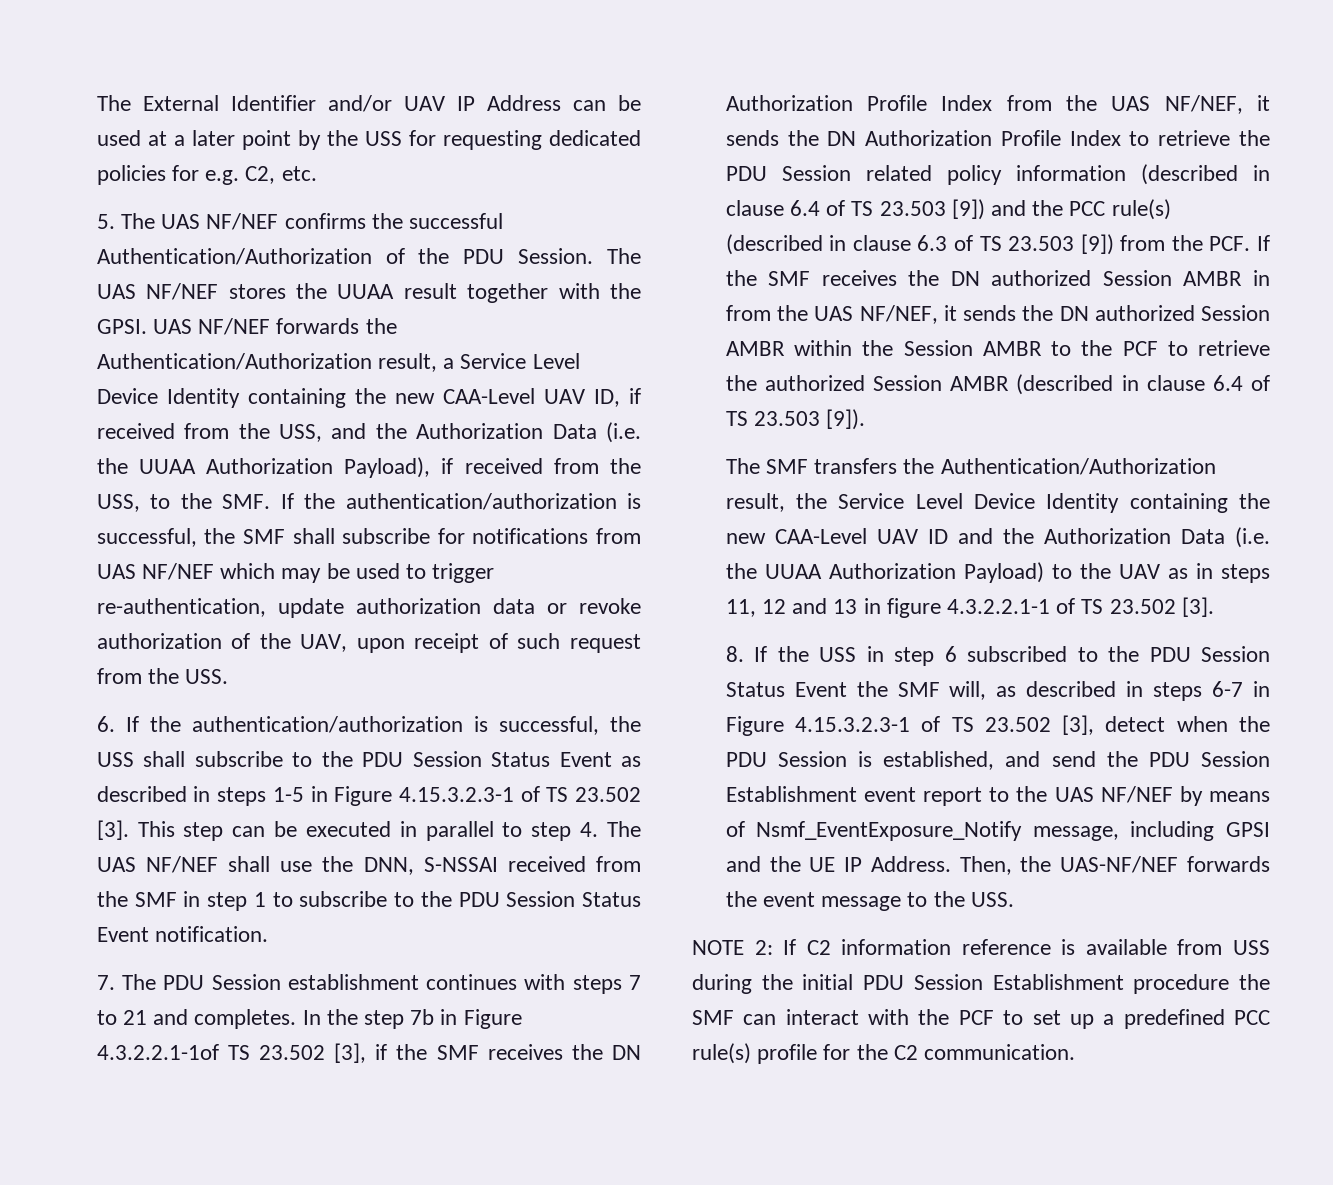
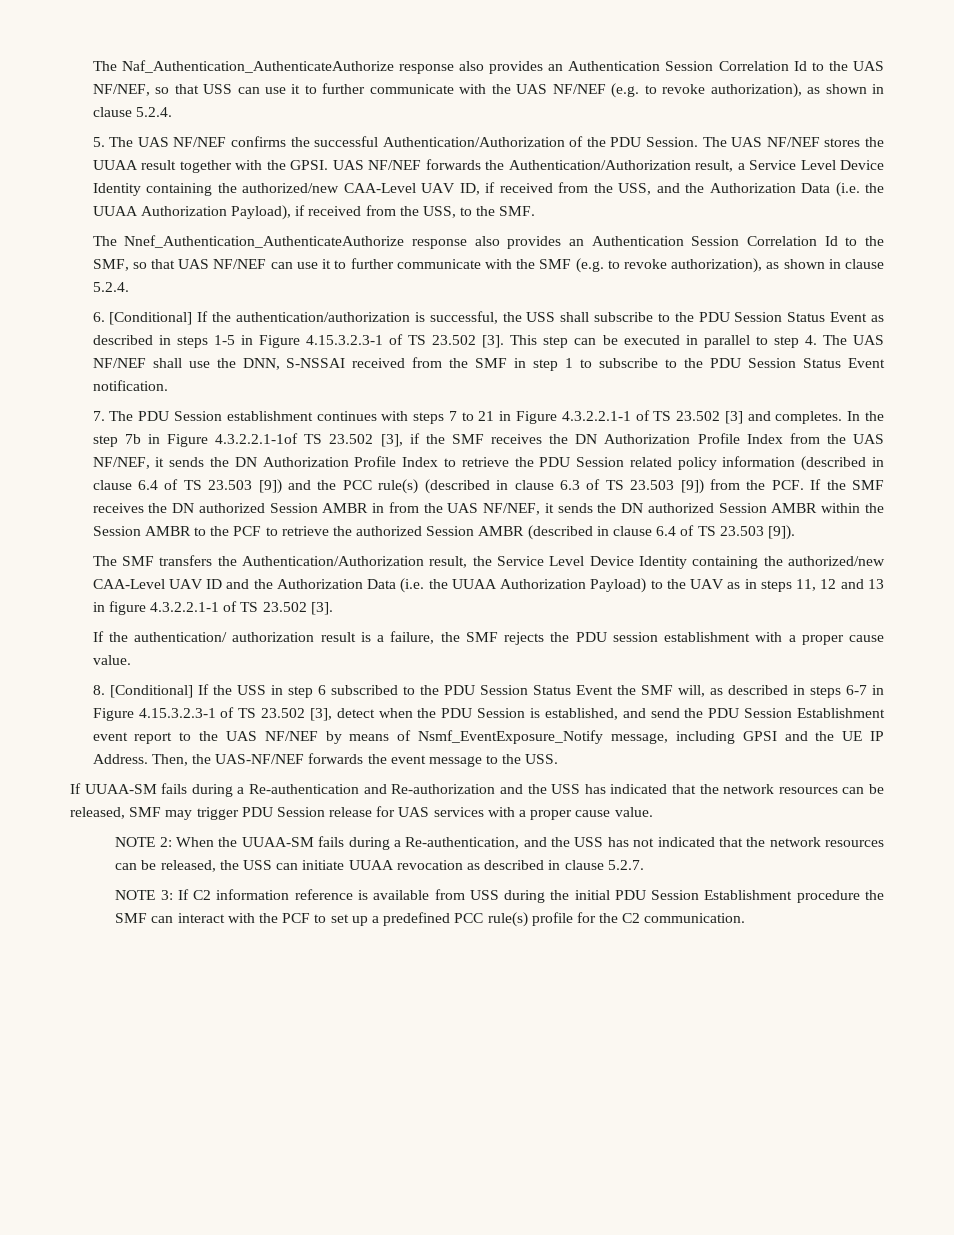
- The External Identifier and/or UAV IP Address can be used at a later point by the USS for requesting dedicated policies for e.g. C2, etc.
+ The Naf_Authentication_AuthenticateAuthorize response also provides an Authentication Session Correlation Id to the UAS NF/NEF, so that USS can use it to further communicate with the UAS NF/NEF (e.g. to revoke authorization), as shown in clause 5.2.4.
- UAS NF/NEF forwards the Authentication/Authorization result, a Service Level Device Identity containing the new CAA-Level UAV ID, if received from the USS, and the Authorization Data (i.e. the UUAA Authorization Payload), if received from the USS, to the SMF. If the authentication/authorization is successful, the SMF shall subscribe for notifications from UAS NF/NEF which may be used to trigger re-authentication, update authorization data or revoke authorization of the UAV, upon receipt of such request from the USS.
+ UAS NF/NEF forwards the Authentication/Authorization result, a Service Level Device Identity containing the authorized/new CAA-Level UAV ID, if received from the USS, and the Authorization Data (i.e. the UUAA Authorization Payload), if received from the USS, to the SMF.
+ The Nnef_Authentication_AuthenticateAuthorize response also provides an Authentication Session Correlation Id to the SMF, so that UAS NF/NEF can use it to further communicate with the SMF (e.g. to revoke authorization), as shown in clause 5.2.4.
- 6. If the authentication/authorization is successful, the USS shall subscribe to the PDU Session Status Event as described in steps 1-5 in Figure 4.15.3.2.3-1 of TS 23.502 [3].
+ 6. [Conditional] If the authentication/authorization is successful, the USS shall subscribe to the PDU Session Status Event as described in steps 1-5 in Figure 4.15.3.2.3-1 of TS 23.502 [3].
- 7. The PDU Session establishment continues with steps 7 to 21 and completes.
+ 7. The PDU Session establishment continues with steps 7 to 21 in Figure 4.3.2.2.1-1 of TS 23.502 [3] and completes.
- The SMF transfers the Authentication/Authorization result, the Service Level Device Identity containing the new CAA-Level UAV ID and the Authorization Data (i.e. the UUAA Authorization Payload) to the UAV as in steps 11, 12 and 13 in figure 4.3.2.2.1-1 of TS 23.502 [3].
+ The SMF transfers the Authentication/Authorization result, the Service Level Device Identity containing the authorized/new CAA-Level UAV ID and the Authorization Data (i.e. the UUAA Authorization Payload) to the UAV as in steps 11, 12 and 13 in figure 4.3.2.2.1-1 of TS 23.502 [3].
+ If the authentication/ authorization result is a failure, the SMF rejects the PDU session establishment with a proper cause value.
- 8. If the USS in step 6 subscribed to the PDU Session Status Event the SMF will, as described in steps 6-7 in Figure 4.15.3.2.3-1 of TS 23.502 [3], detect when the PDU Session is established, and send the PDU Session Establishment event report to the UAS NF/NEF by means of Nsmf_EventExposure_Notify message, including GPSI and the UE IP Address.
+ 8. [Conditional] If the USS in step 6 subscribed to the PDU Session Status Event the SMF will, as described in steps 6-7 in Figure 4.15.3.2.3-1 of TS 23.502 [3], detect when the PDU Session is established, and send the PDU Session Establishment event report to the UAS NF/NEF by means of Nsmf_EventExposure_Notify message, including GPSI and the UE IP Address.
- NOTE 2: If C2 information reference is available from USS during the initial PDU Session Establishment procedure the SMF can interact with the PCF to set up a predefined PCC rule(s) profile for the C2 communication.
+ If UUAA-SM fails during a Re-authentication and Re-authorization and the USS has indicated that the network resources can be released, SMF may trigger PDU Session release for UAS services with a proper cause value.
+ NOTE 2: When the UUAA-SM fails during a Re-authentication, and the USS has not indicated that the network resources can be released, the USS can initiate UUAA revocation as described in clause 5.2.7.
+ NOTE 3: If C2 information reference is available from USS during the initial PDU Session Establishment procedure the SMF can interact with the PCF to set up a predefined PCC rule(s) profile for the C2 communication.

